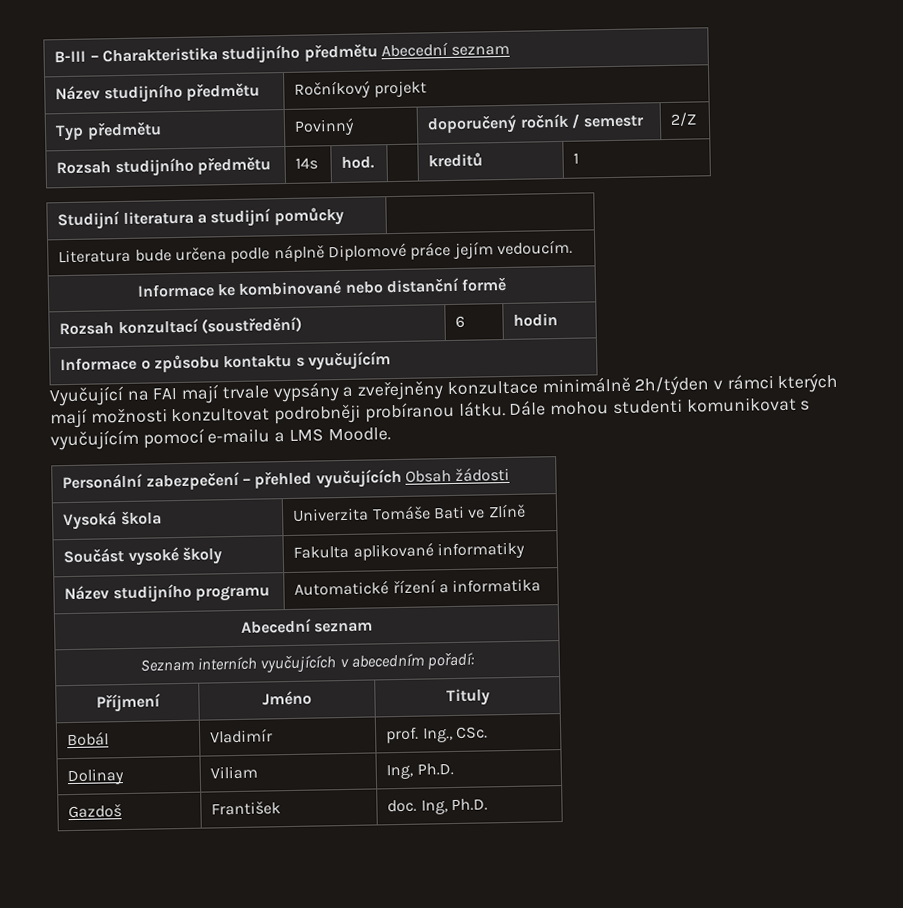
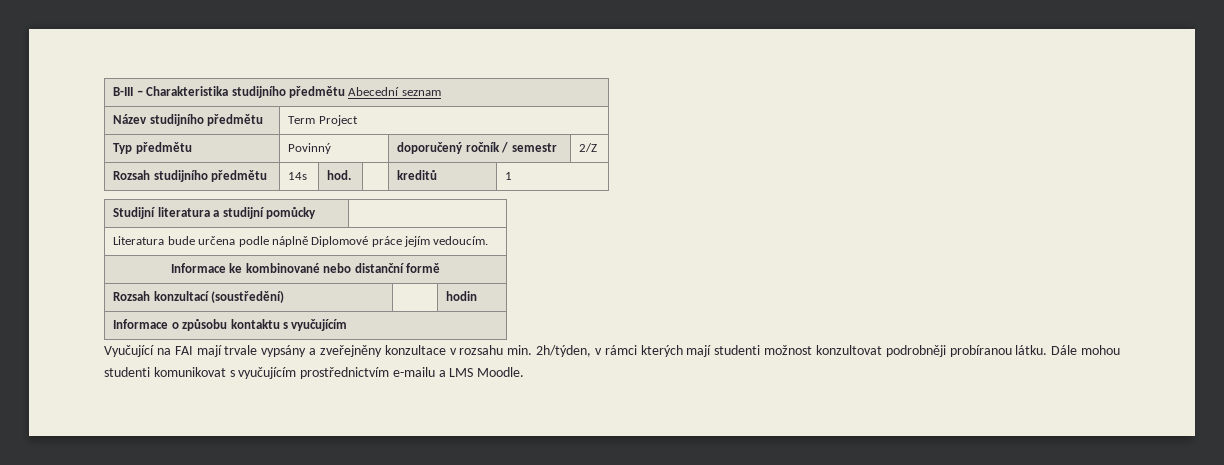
- Název studijního předmětu | Ročníkový projekt
+ Název studijního předmětu | Term Project
- Rozsah konzultací (soustředění) | 6 | hodin
+ Rozsah konzultací (soustředění) | | hodin
- Vyučující na FAI mají trvale vypsány a zveřejněny konzultace minimálně 2h/týden v rámci kterých mají možnosti konzultovat podrobněji probíranou látku.
+ Vyučující na FAI mají trvale vypsány a zveřejněny konzultace v rozsahu min. 2h/týden, v rámci kterých mají studenti možnost konzultovat podrobněji probíranou látku.
- Dále mohou studenti komunikovat s vyučujícím pomocí e-mailu a LMS Moodle.
+ Dále mohou studenti komunikovat s vyučujícím prostřednictvím e-mailu a LMS Moodle.
- Personální zabezpečení – přehled vyučujících Obsah žádosti
- Vysoká škola | Univerzita Tomáše Bati ve Zlíně
- Součást vysoké školy | Fakulta aplikované informatiky
- Název studijního programu | Automatické řízení a informatika
- Abecední seznam
- Seznam interních vyučujících v abecedním pořadí:
- Příjmení | Jméno | Tituly
- Bobál | Vladimír | prof. Ing., CSc.
- Dolinay | Viliam | Ing, Ph.D.
- Gazdoš | František | doc. Ing, Ph.D.

